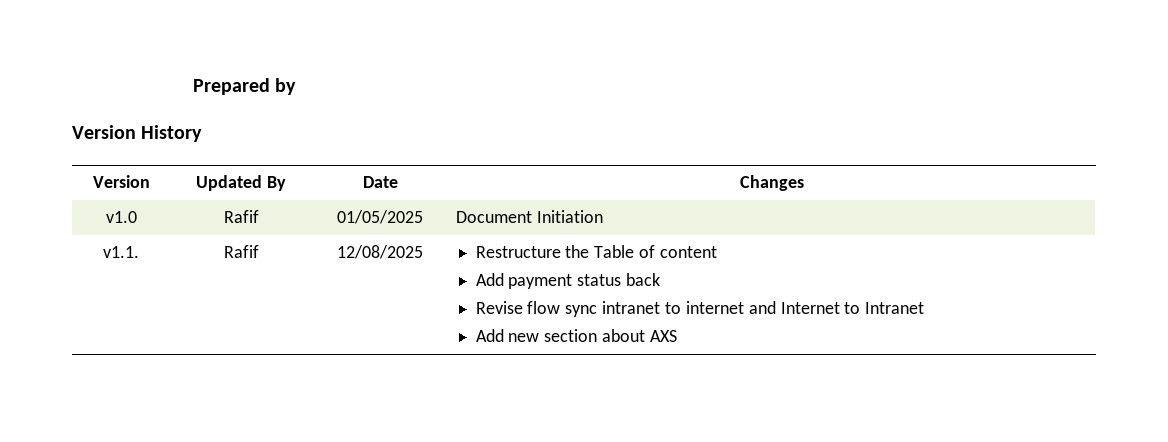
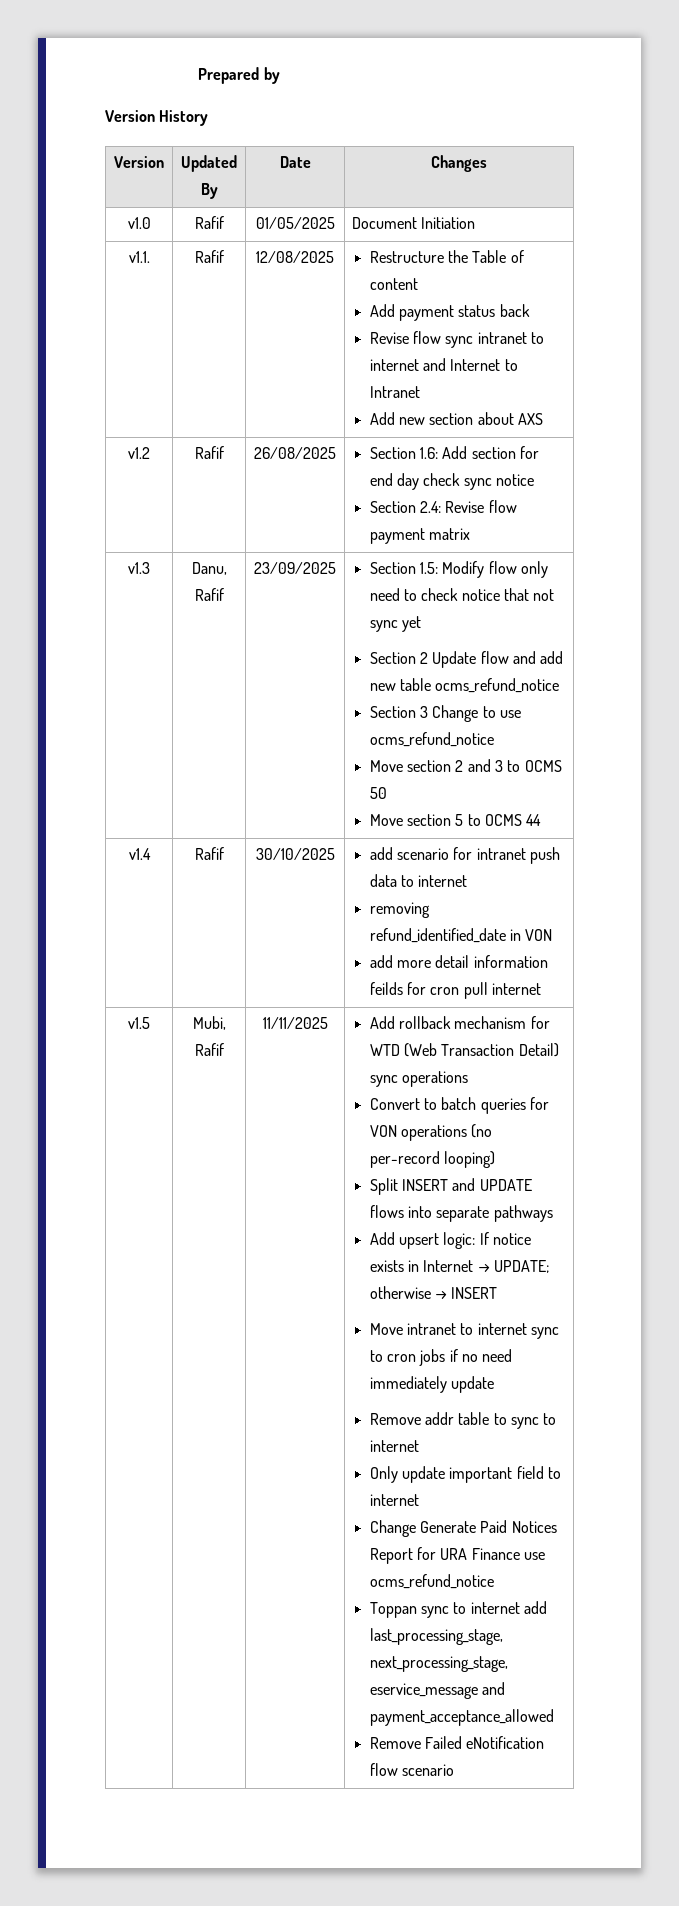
+ v1.2 | Rafif | 26/08/2025 | Section 1.6: Add section for end day check sync notice
+ Section 2.4: Revise flow payment matrix
+ v1.3 | Danu, Rafif | 23/09/2025 | Section 1.5: Modify flow only need to check notice that not sync yet
+ Section 2 Update flow and add new table ocms_refund_notice
+ Section 3 Change to use ocms_refund_notice
+ Move section 2 and 3 to OCMS 50
+ Move section 5 to OCMS 44
+ v1.4 | Rafif | 30/10/2025 | add scenario for intranet push data to internet
+ removing refund_identified_date in VON
+ add more detail information feilds for cron pull internet
+ v1.5 | Mubi, Rafif | 11/11/2025 | Add rollback mechanism for WTD (Web Transaction Detail) sync operations
+ Convert to batch queries for VON operations (no per-record looping)
+ Split INSERT and UPDATE flows into separate pathways
+ Add upsert logic: If notice exists in Internet → UPDATE; otherwise → INSERT
+ Move intranet to internet sync to cron jobs if no need immediately update
+ Remove addr table to sync to internet
+ Only update important field to internet
+ Change Generate Paid Notices Report for URA Finance use ocms_refund_notice
+ Toppan sync to internet add last_processing_stage, next_processing_stage, eservice_message and payment_acceptance_allowed
+ Remove Failed eNotification flow scenario

